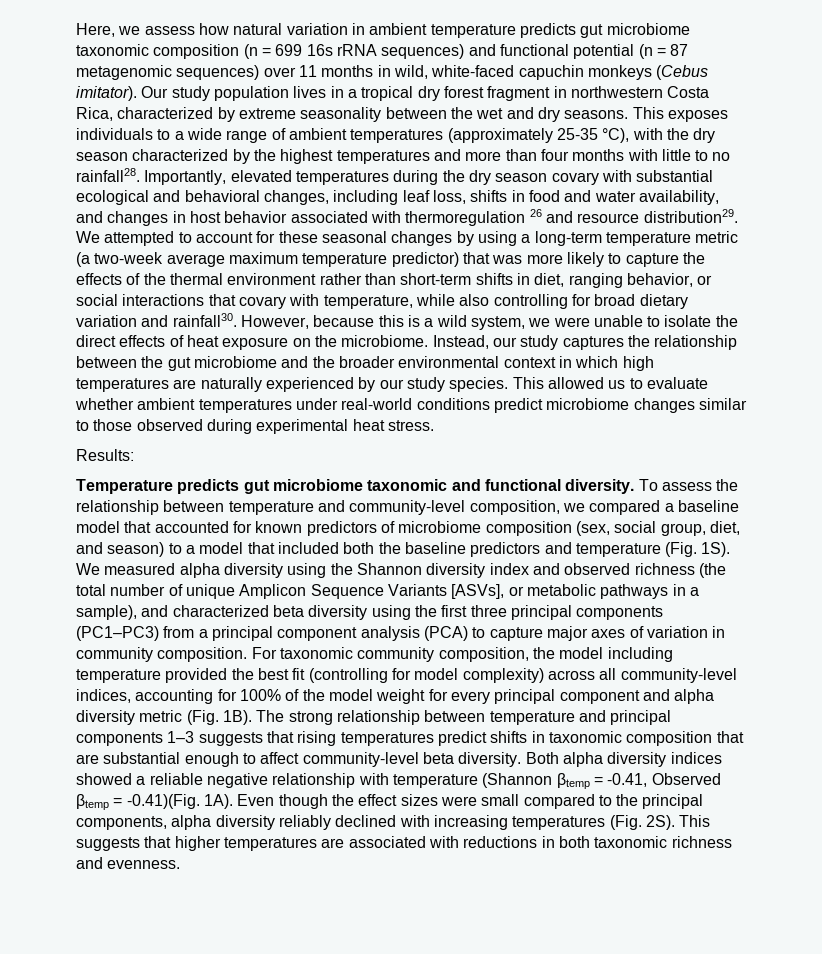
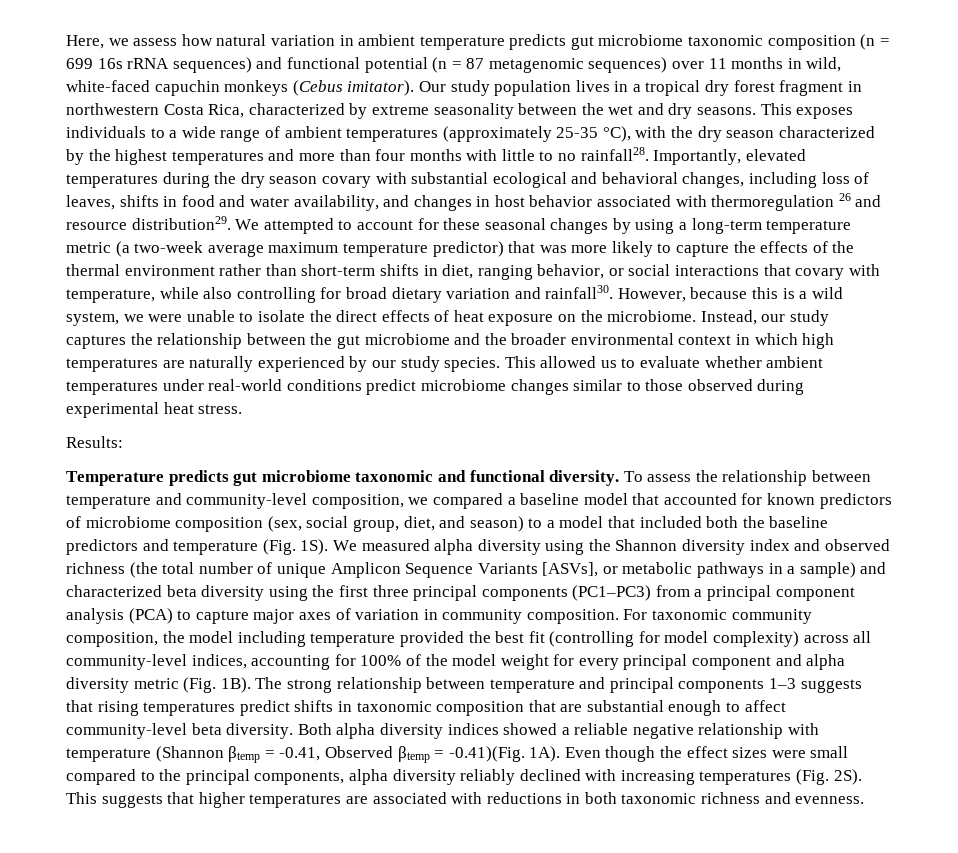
- Importantly, elevated temperatures during the dry season covary with substantial ecological and behavioral changes, including leaf loss, shifts in food and water availability, and changes in host behavior associated with thermoregulation 26 and resource distribution29.
+ Importantly, elevated temperatures during the dry season covary with substantial ecological and behavioral changes, including loss of leaves, shifts in food and water availability, and changes in host behavior associated with thermoregulation 26 and resource distribution29.
- We measured alpha diversity using the Shannon diversity index and observed richness (the total number of unique Amplicon Sequence Variants [ASVs], or metabolic pathways in a sample), and characterized beta diversity using the first three principal components (PC1–PC3) from a principal component analysis (PCA) to capture major axes of variation in community composition.
+ We measured alpha diversity using the Shannon diversity index and observed richness (the total number of unique Amplicon Sequence Variants [ASVs], or metabolic pathways in a sample) and characterized beta diversity using the first three principal components (PC1–PC3) from a principal component analysis (PCA) to capture major axes of variation in community composition.

